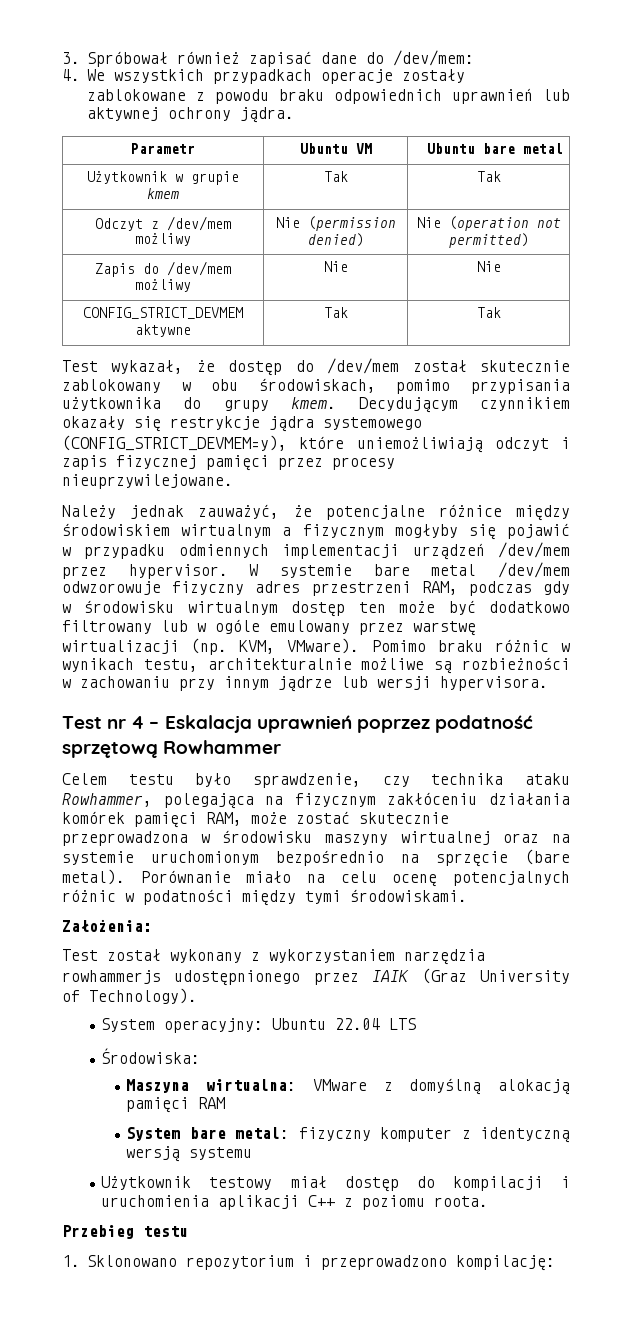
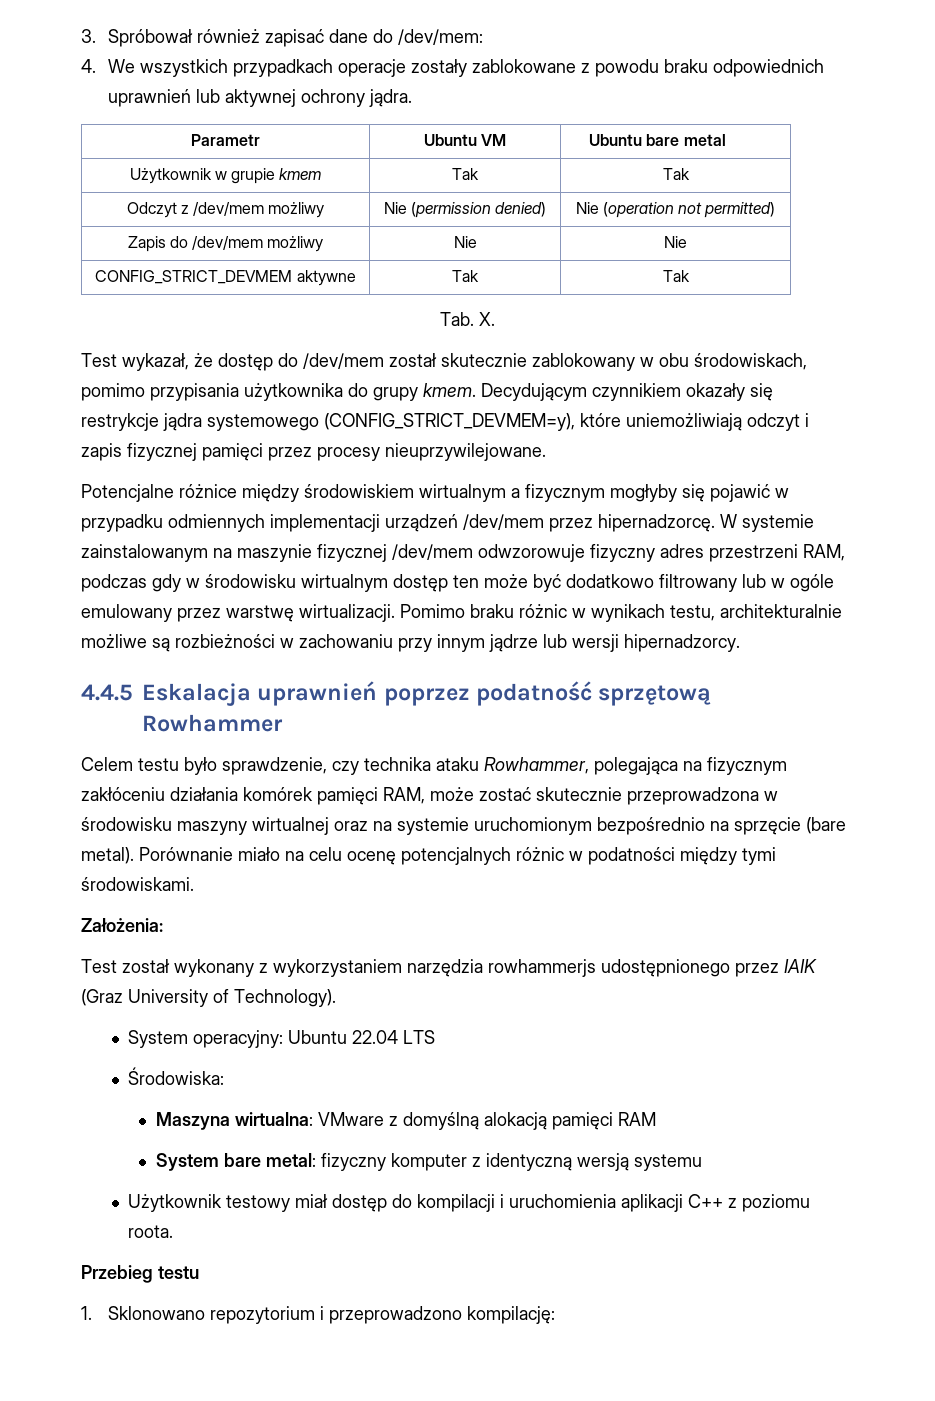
+ Tab. X.
- Należy jednak zauważyć, że potencjalne różnice między środowiskiem wirtualnym a fizycznym mogłyby się pojawić w przypadku odmiennych implementacji urządzeń /dev/mem przez hypervisor.
+ Potencjalne różnice między środowiskiem wirtualnym a fizycznym mogłyby się pojawić w przypadku odmiennych implementacji urządzeń /dev/mem przez hipernadzorcę.
- W systemie bare metal /dev/mem odwzorowuje fizyczny adres przestrzeni RAM, podczas gdy w środowisku wirtualnym dostęp ten może być dodatkowo filtrowany lub w ogóle emulowany przez warstwę wirtualizacji (np. KVM, VMware).
+ W systemie zainstalowanym na maszynie fizycznej /dev/mem odwzorowuje fizyczny adres przestrzeni RAM, podczas gdy w środowisku wirtualnym dostęp ten może być dodatkowo filtrowany lub w ogóle emulowany przez warstwę wirtualizacji.
- Pomimo braku różnic w wynikach testu, architekturalnie możliwe są rozbieżności w zachowaniu przy innym jądrze lub wersji hypervisora.
- Test nr 4 – Eskalacja uprawnień poprzez podatność sprzętową Rowhammer
+ Pomimo braku różnic w wynikach testu, architekturalnie możliwe są rozbieżności w zachowaniu przy innym jądrze lub wersji hipernadzorcy.
+ 4.4.5 Eskalacja uprawnień poprzez podatność sprzętową Rowhammer

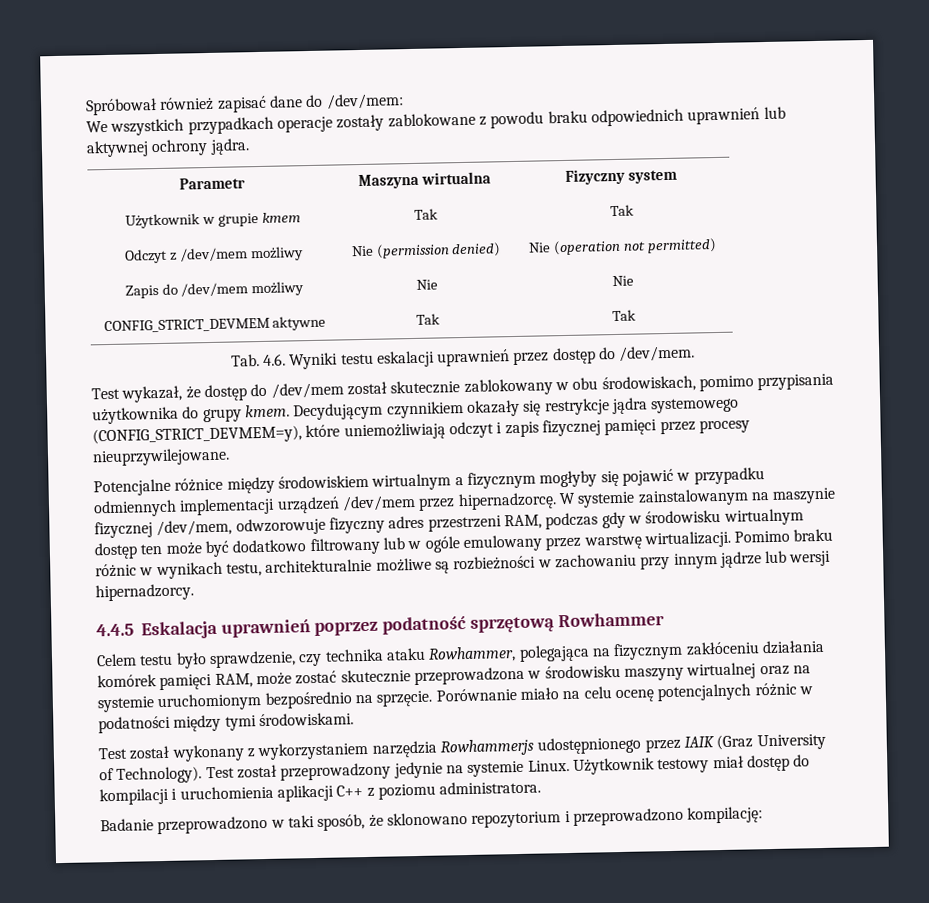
- 3. Spróbował również zapisać dane do /dev/mem:
+ Spróbował również zapisać dane do /dev/mem:
- 4. We wszystkich przypadkach operacje zostały zablokowane z powodu braku odpowiednich uprawnień lub aktywnej ochrony jądra.
+ We wszystkich przypadkach operacje zostały zablokowane z powodu braku odpowiednich uprawnień lub aktywnej ochrony jądra.
- Parametr | Ubuntu VM | Ubuntu bare metal
+ Parametr | Maszyna wirtualna | Fizyczny system
- Tab. X.
+ Tab. 4.6. Wyniki testu eskalacji uprawnień przez dostęp do /dev/mem.
- W systemie zainstalowanym na maszynie fizycznej /dev/mem odwzorowuje fizyczny adres przestrzeni RAM, podczas gdy w środowisku wirtualnym dostęp ten może być dodatkowo filtrowany lub w ogóle emulowany przez warstwę wirtualizacji.
+ W systemie zainstalowanym na maszynie fizycznej /dev/mem, odwzorowuje fizyczny adres przestrzeni RAM, podczas gdy w środowisku wirtualnym dostęp ten może być dodatkowo filtrowany lub w ogóle emulowany przez warstwę wirtualizacji.
- Celem testu było sprawdzenie, czy technika ataku Rowhammer, polegająca na fizycznym zakłóceniu działania komórek pamięci RAM, może zostać skutecznie przeprowadzona w środowisku maszyny wirtualnej oraz na systemie uruchomionym bezpośrednio na sprzęcie (bare metal).
+ Celem testu było sprawdzenie, czy technika ataku Rowhammer, polegająca na fizycznym zakłóceniu działania komórek pamięci RAM, może zostać skutecznie przeprowadzona w środowisku maszyny wirtualnej oraz na systemie uruchomionym bezpośrednio na sprzęcie.
- Założenia:
- Test został wykonany z wykorzystaniem narzędzia rowhammerjs udostępnionego przez IAIK (Graz University of Technology).
- System operacyjny: Ubuntu 22.04 LTS
- Środowiska:
- Maszyna wirtualna: VMware z domyślną alokacją pamięci RAM
- System bare metal: fizyczny komputer z identyczną wersją systemu
- Użytkownik testowy miał dostęp do kompilacji i uruchomienia aplikacji C++ z poziomu roota.
- Przebieg testu
- 1. Sklonowano repozytorium i przeprowadzono kompilację:
+ Test został wykonany z wykorzystaniem narzędzia Rowhammerjs udostępnionego przez IAIK (Graz University of Technology). Test został przeprowadzony jedynie na systemie Linux. Użytkownik testowy miał dostęp do kompilacji i uruchomienia aplikacji C++ z poziomu administratora.
+ Badanie przeprowadzono w taki sposób, że sklonowano repozytorium i przeprowadzono kompilację:

